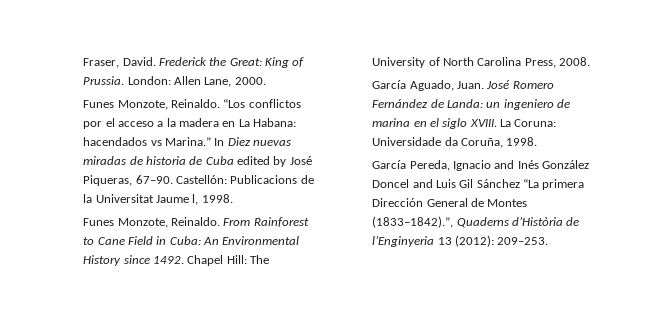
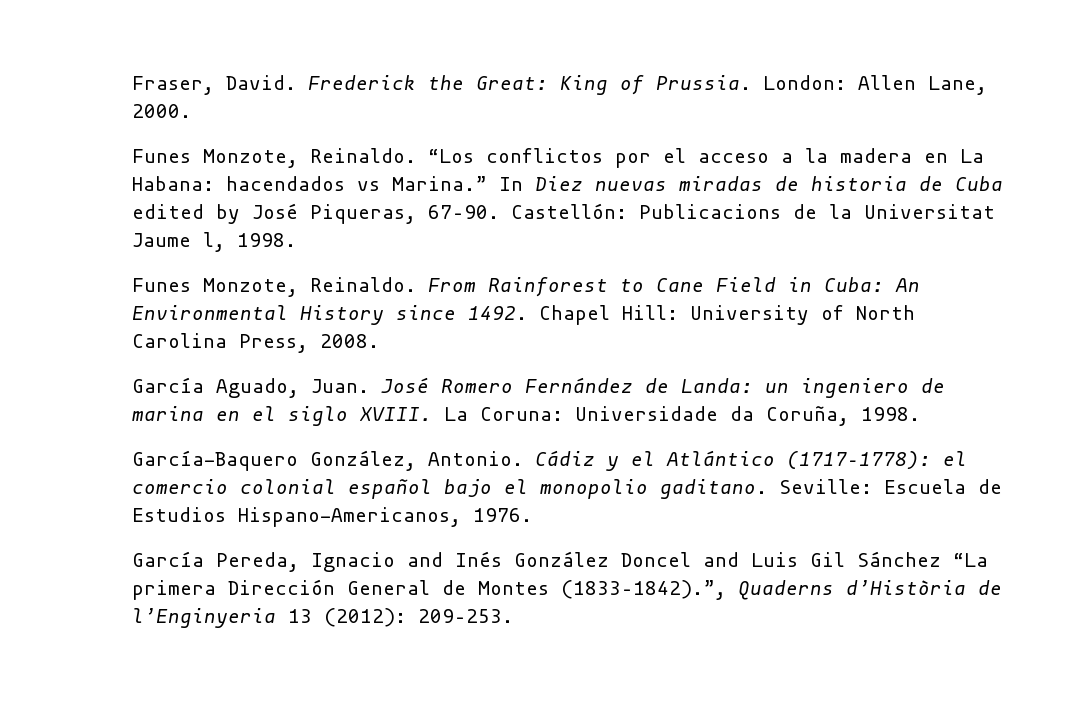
- Chapel Hill: The University of North Carolina Press, 2008.
+ Chapel Hill: University of North Carolina Press, 2008.
+ García-Baquero González, Antonio. Cádiz y el Atlántico (1717–1778): el comercio colonial español bajo el monopolio gaditano. Seville: Escuela de Estudios Hispano-Americanos, 1976.

